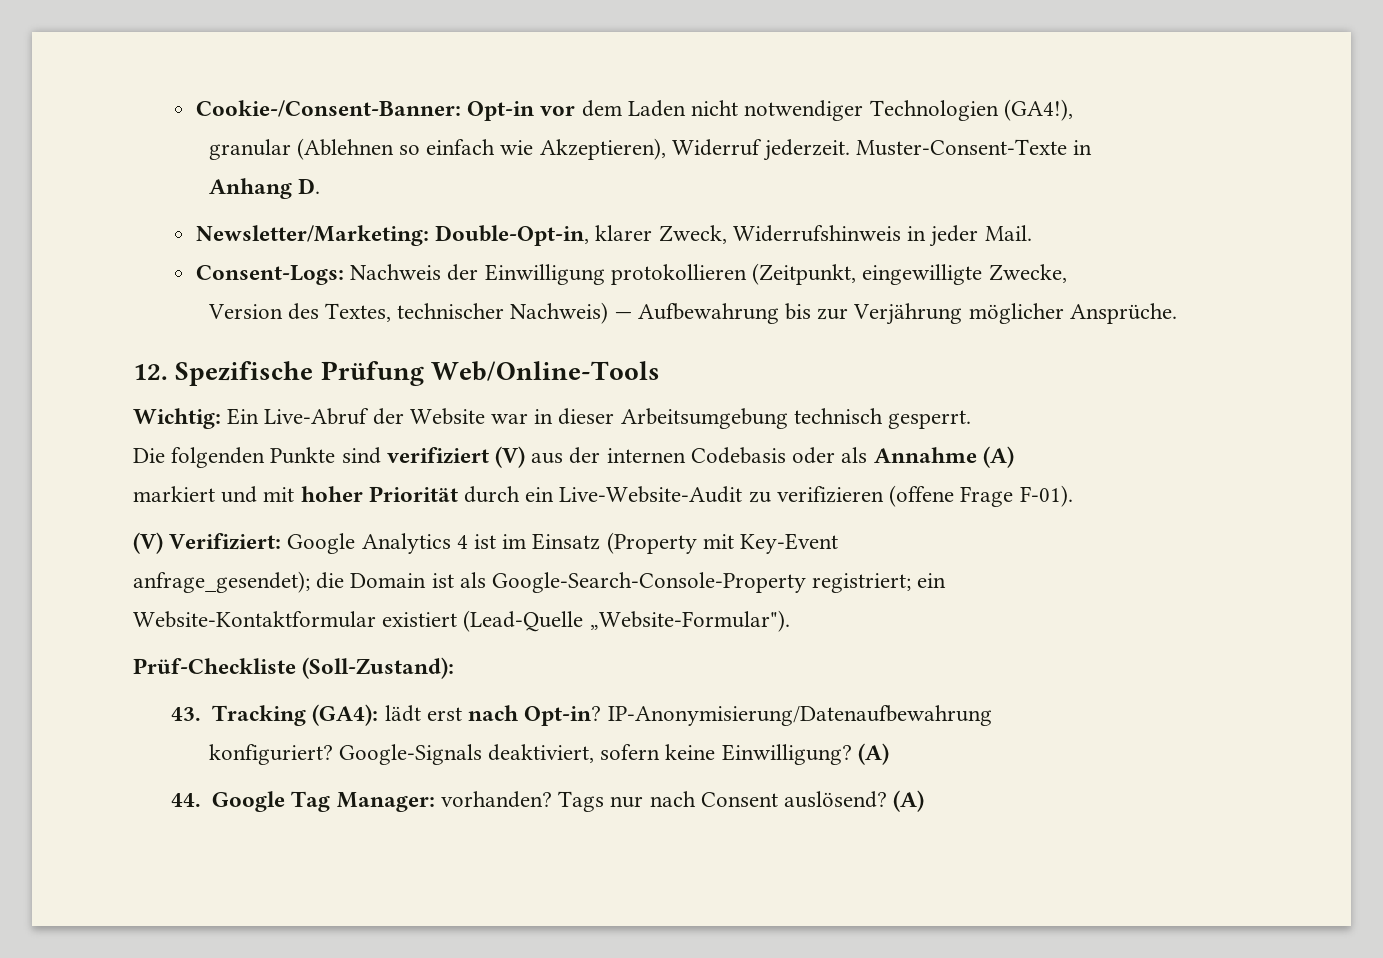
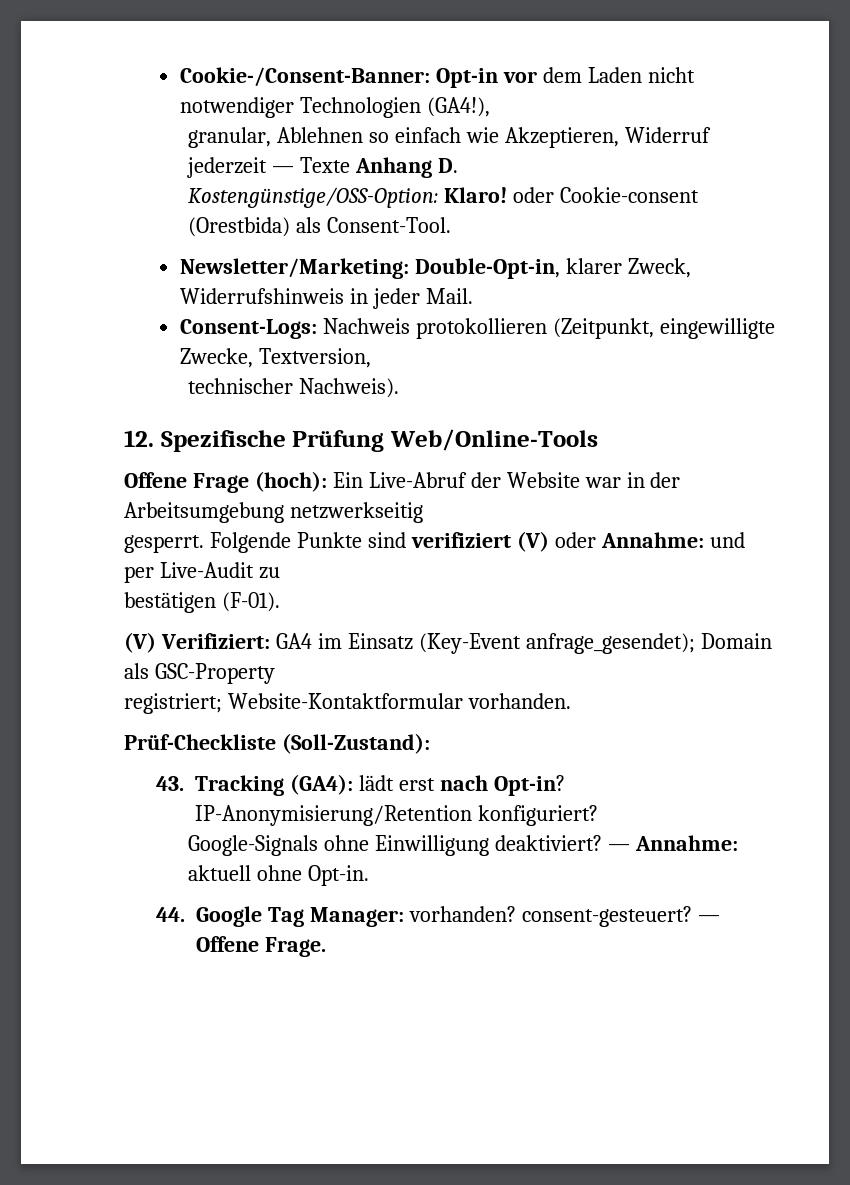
- granular (Ablehnen so einfach wie Akzeptieren), Widerruf jederzeit. Muster-Consent-Texte in
- Anhang D.
+ granular, Ablehnen so einfach wie Akzeptieren, Widerruf jederzeit — Texte Anhang D.
+ Kostengünstige/OSS-Option: Klaro! oder Cookie-consent (Orestbida) als Consent-Tool.
- Consent-Logs: Nachweis der Einwilligung protokollieren (Zeitpunkt, eingewilligte Zwecke,
- Version des Textes, technischer Nachweis) — Aufbewahrung bis zur Verjährung möglicher Ansprüche.
+ Consent-Logs: Nachweis protokollieren (Zeitpunkt, eingewilligte Zwecke, Textversion,
+ technischer Nachweis).
- Wichtig: Ein Live-Abruf der Website war in dieser Arbeitsumgebung technisch gesperrt.
- Die folgenden Punkte sind verifiziert (V) aus der internen Codebasis oder als Annahme (A)
- markiert und mit hoher Priorität durch ein Live-Website-Audit zu verifizieren (offene Frage F-01).
- (V) Verifiziert: Google Analytics 4 ist im Einsatz (Property mit Key-Event
- anfrage_gesendet); die Domain ist als Google-Search-Console-Property registriert; ein
- Website-Kontaktformular existiert (Lead-Quelle „Website-Formular").
+ Offene Frage (hoch): Ein Live-Abruf der Website war in der Arbeitsumgebung netzwerkseitig
+ gesperrt. Folgende Punkte sind verifiziert (V) oder Annahme: und per Live-Audit zu
+ bestätigen (F-01).
+ (V) Verifiziert: GA4 im Einsatz (Key-Event anfrage_gesendet); Domain als GSC-Property
+ registriert; Website-Kontaktformular vorhanden.
- IP-Anonymisierung/Datenaufbewahrung
- konfiguriert? Google-Signals deaktiviert, sofern keine Einwilligung? (A)
+ IP-Anonymisierung/Retention konfiguriert?
+ Google-Signals ohne Einwilligung deaktiviert? — Annahme: aktuell ohne Opt-in.
- 44. Google Tag Manager: vorhanden? Tags nur nach Consent auslösend? (A)
+ 44. Google Tag Manager: vorhanden? consent-gesteuert? — Offene Frage.

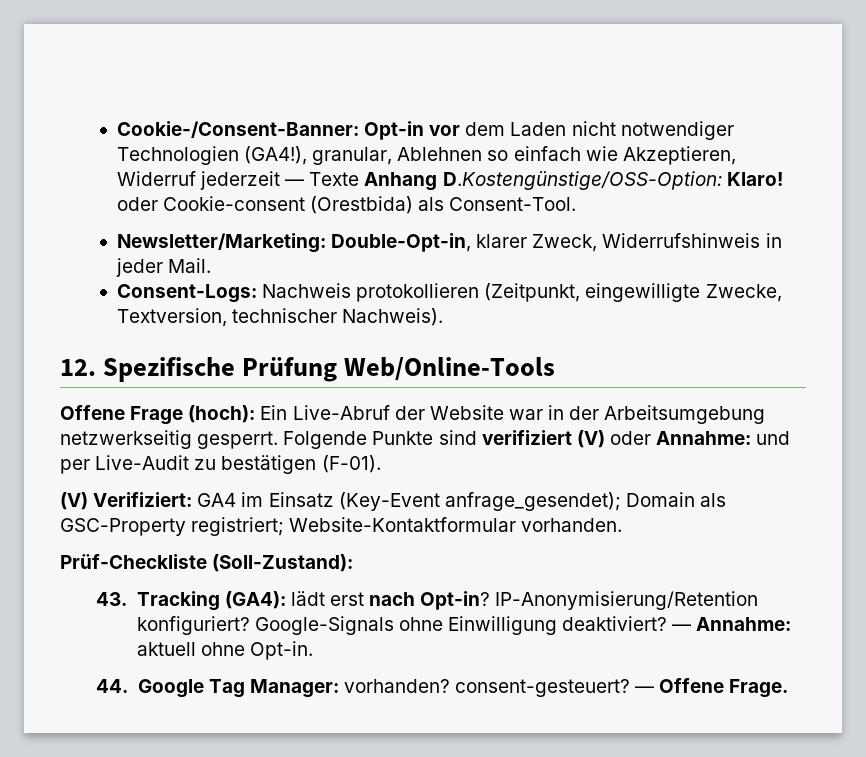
- Cookie-/Consent-Banner: Opt-in vor dem Laden nicht notwendiger Technologien (GA4!),
- granular, Ablehnen so einfach wie Akzeptieren, Widerruf jederzeit — Texte Anhang D.
- Kostengünstige/OSS-Option: Klaro! oder Cookie-consent (Orestbida) als Consent-Tool.
+ Cookie-/Consent-Banner: Opt-in vor dem Laden nicht notwendiger Technologien (GA4!), granular, Ablehnen so einfach wie Akzeptieren, Widerruf jederzeit — Texte Anhang D.Kostengünstige/OSS-Option: Klaro! oder Cookie-consent (Orestbida) als Consent-Tool.
- Consent-Logs: Nachweis protokollieren (Zeitpunkt, eingewilligte Zwecke, Textversion,
- technischer Nachweis).
+ Consent-Logs: Nachweis protokollieren (Zeitpunkt, eingewilligte Zwecke, Textversion, technischer Nachweis).
- Offene Frage (hoch): Ein Live-Abruf der Website war in der Arbeitsumgebung netzwerkseitig
- gesperrt.
+ Offene Frage (hoch): Ein Live-Abruf der Website war in der Arbeitsumgebung netzwerkseitig gesperrt.
- Folgende Punkte sind verifiziert (V) oder Annahme: und per Live-Audit zu
- bestätigen (F-01).
+ Folgende Punkte sind verifiziert (V) oder Annahme: und per Live-Audit zu bestätigen (F-01).
- (V) Verifiziert: GA4 im Einsatz (Key-Event anfrage_gesendet); Domain als GSC-Property
- registriert; Website-Kontaktformular vorhanden.
+ (V) Verifiziert: GA4 im Einsatz (Key-Event anfrage_gesendet); Domain als GSC-Property registriert; Website-Kontaktformular vorhanden.
- IP-Anonymisierung/Retention konfiguriert?
- Google-Signals ohne Einwilligung deaktiviert?
+ IP-Anonymisierung/Retention konfiguriert? Google-Signals ohne Einwilligung deaktiviert?

